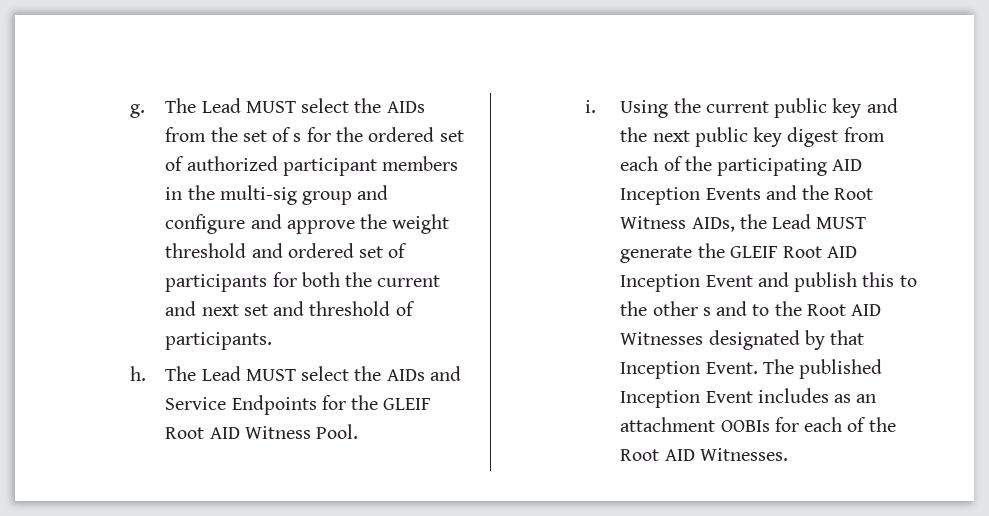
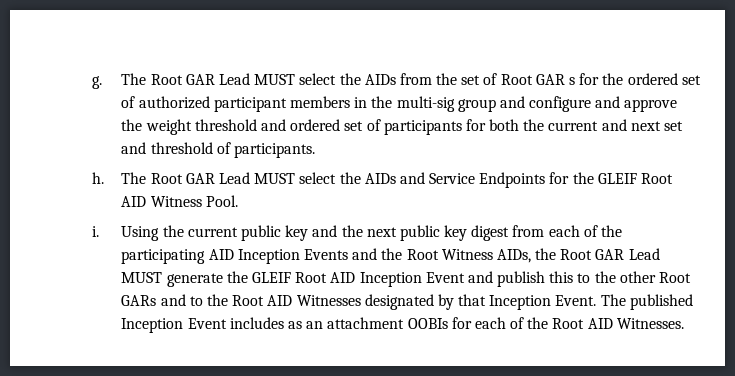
- The Lead MUST select the AIDs from the set of s for the ordered set of authorized participant members in the multi-sig group and configure and approve the weight threshold and ordered set of participants for both the current and next set and threshold of participants.
+ The Root GAR Lead MUST select the AIDs from the set of Root GAR s for the ordered set of authorized participant members in the multi-sig group and configure and approve the weight threshold and ordered set of participants for both the current and next set and threshold of participants.
- The Lead MUST select the AIDs and Service Endpoints for the GLEIF Root AID Witness Pool.
+ The Root GAR Lead MUST select the AIDs and Service Endpoints for the GLEIF Root AID Witness Pool.
- Using the current public key and the next public key digest from each of the participating AID Inception Events and the Root Witness AIDs, the Lead MUST generate the GLEIF Root AID Inception Event and publish this to the other s and to the Root AID Witnesses designated by that Inception Event.
+ Using the current public key and the next public key digest from each of the participating AID Inception Events and the Root Witness AIDs, the Root GAR Lead MUST generate the GLEIF Root AID Inception Event and publish this to the other Root GARs and to the Root AID Witnesses designated by that Inception Event.

